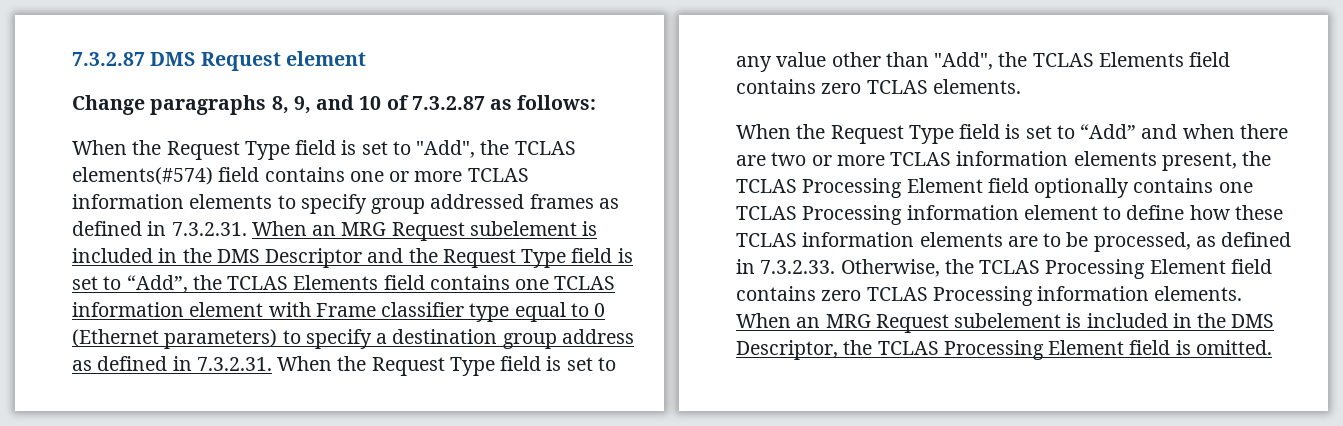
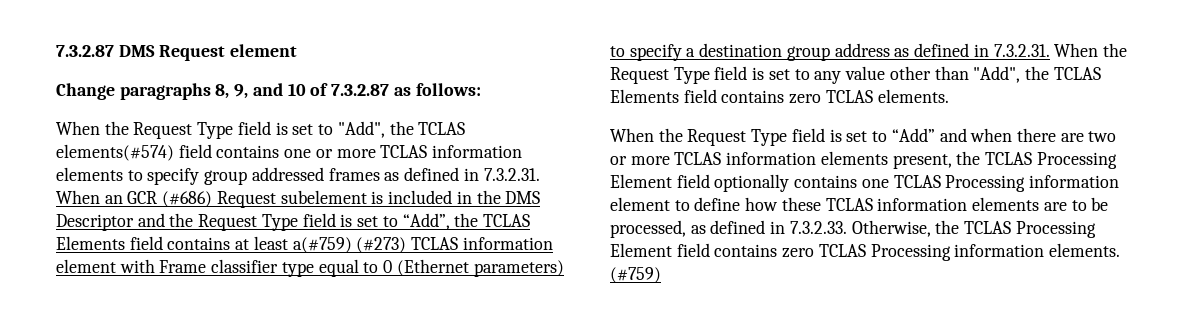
- When the Request Type field is set to "Add", the TCLAS elements(#574) field contains one or more TCLAS information elements to specify group addressed frames as defined in 7.3.2.31. When an MRG Request subelement is included in the DMS Descriptor and the Request Type field is set to “Add”, the TCLAS Elements field contains one TCLAS information element with Frame classifier type equal to 0 (Ethernet parameters) to specify a destination group address as defined in 7.3.2.31. When the Request Type field is set to any value other than "Add", the TCLAS Elements field contains zero TCLAS elements.
+ When the Request Type field is set to "Add", the TCLAS elements(#574) field contains one or more TCLAS information elements to specify group addressed frames as defined in 7.3.2.31. When an GCR (#686) Request subelement is included in the DMS Descriptor and the Request Type field is set to “Add”, the TCLAS Elements field contains at least a(#759) (#273) TCLAS information element with Frame classifier type equal to 0 (Ethernet parameters) to specify a destination group address as defined in 7.3.2.31. When the Request Type field is set to any value other than "Add", the TCLAS Elements field contains zero TCLAS elements.
- When an MRG Request subelement is included in the DMS Descriptor, the TCLAS Processing Element field is omitted.
+ (#759)

